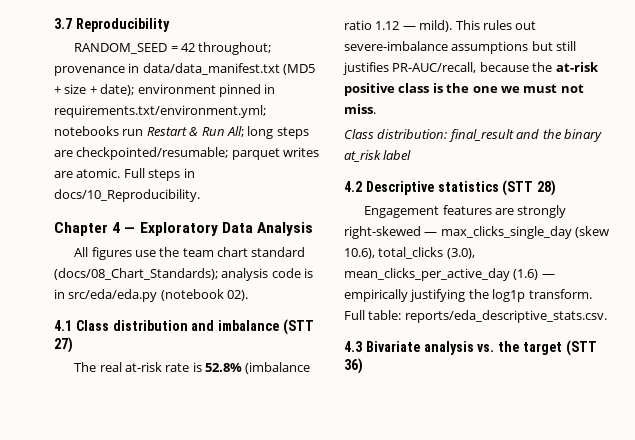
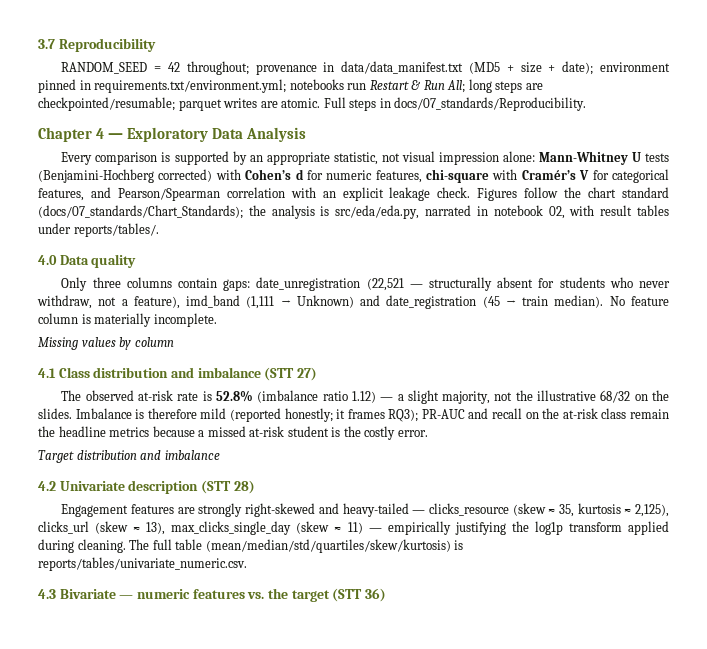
- Full steps in docs/10_Reproducibility.
+ Full steps in docs/07_standards/Reproducibility.
- All figures use the team chart standard (docs/08_Chart_Standards); analysis code is in src/eda/eda.py (notebook 02).
+ Every comparison is supported by an appropriate statistic, not visual impression alone: Mann-Whitney U tests (Benjamini-Hochberg corrected) with Cohen’s d for numeric features, chi-square with Cramér’s V for categorical features, and Pearson/Spearman correlation with an explicit leakage check. Figures follow the chart standard (docs/07_standards/Chart_Standards); the analysis is src/eda/eda.py, narrated in notebook 02, with result tables under reports/tables/.
+ 4.0 Data quality
+ Only three columns contain gaps: date_unregistration (22,521 — structurally absent for students who never withdraw, not a feature), imd_band (1,111 → Unknown) and date_registration (45 → train median). No feature column is materially incomplete.
+ Missing values by column
- The real at-risk rate is 52.8% (imbalance ratio 1.12 — mild). This rules out severe-imbalance assumptions but still justifies PR-AUC/recall, because the at-risk positive class is the one we must not miss.
- Class distribution: final_result and the binary at_risk label
+ The observed at-risk rate is 52.8% (imbalance ratio 1.12) — a slight majority, not the illustrative 68/32 on the slides. Imbalance is therefore mild (reported honestly; it frames RQ3); PR-AUC and recall on the at-risk class remain the headline metrics because a missed at-risk student is the costly error.
+ Target distribution and imbalance
- 4.2 Descriptive statistics (STT 28)
+ 4.2 Univariate description (STT 28)
- Engagement features are strongly right-skewed — max_clicks_single_day (skew 10.6), total_clicks (3.0), mean_clicks_per_active_day (1.6) — empirically justifying the log1p transform. Full table: reports/eda_descriptive_stats.csv.
+ Engagement features are strongly right-skewed and heavy-tailed — clicks_resource (skew ≈ 35, kurtosis ≈ 2,125), clicks_url (skew ≈ 13), max_clicks_single_day (skew ≈ 11) — empirically justifying the log1p transform applied during cleaning. The full table (mean/median/std/quartiles/skew/kurtosis) is reports/tables/univariate_numeric.csv.
- 4.3 Bivariate analysis vs. the target (STT 36)
+ 4.3 Bivariate — numeric features vs. the target (STT 36)

